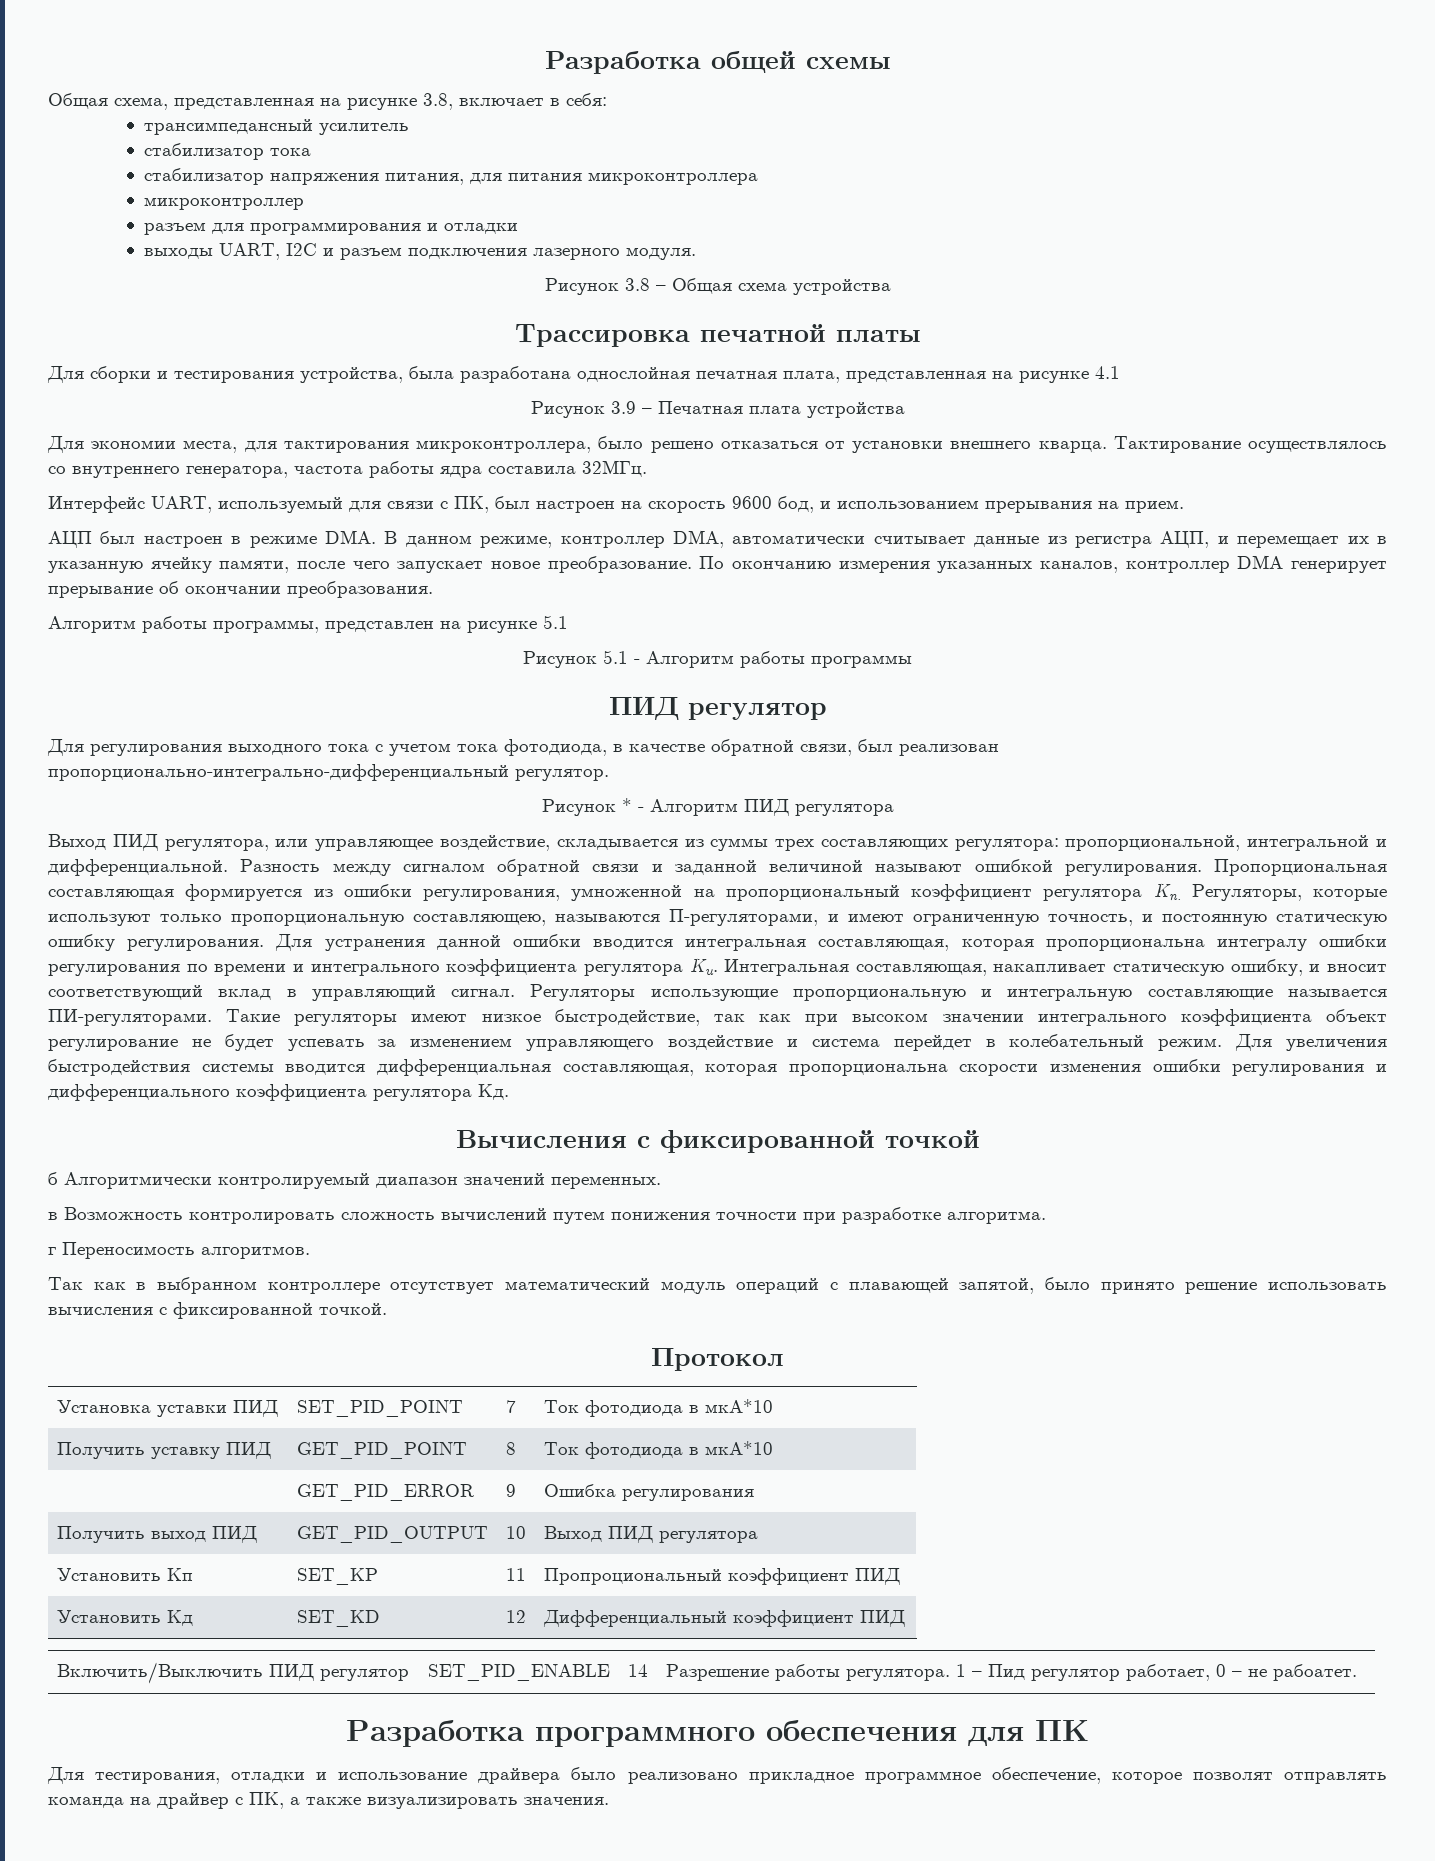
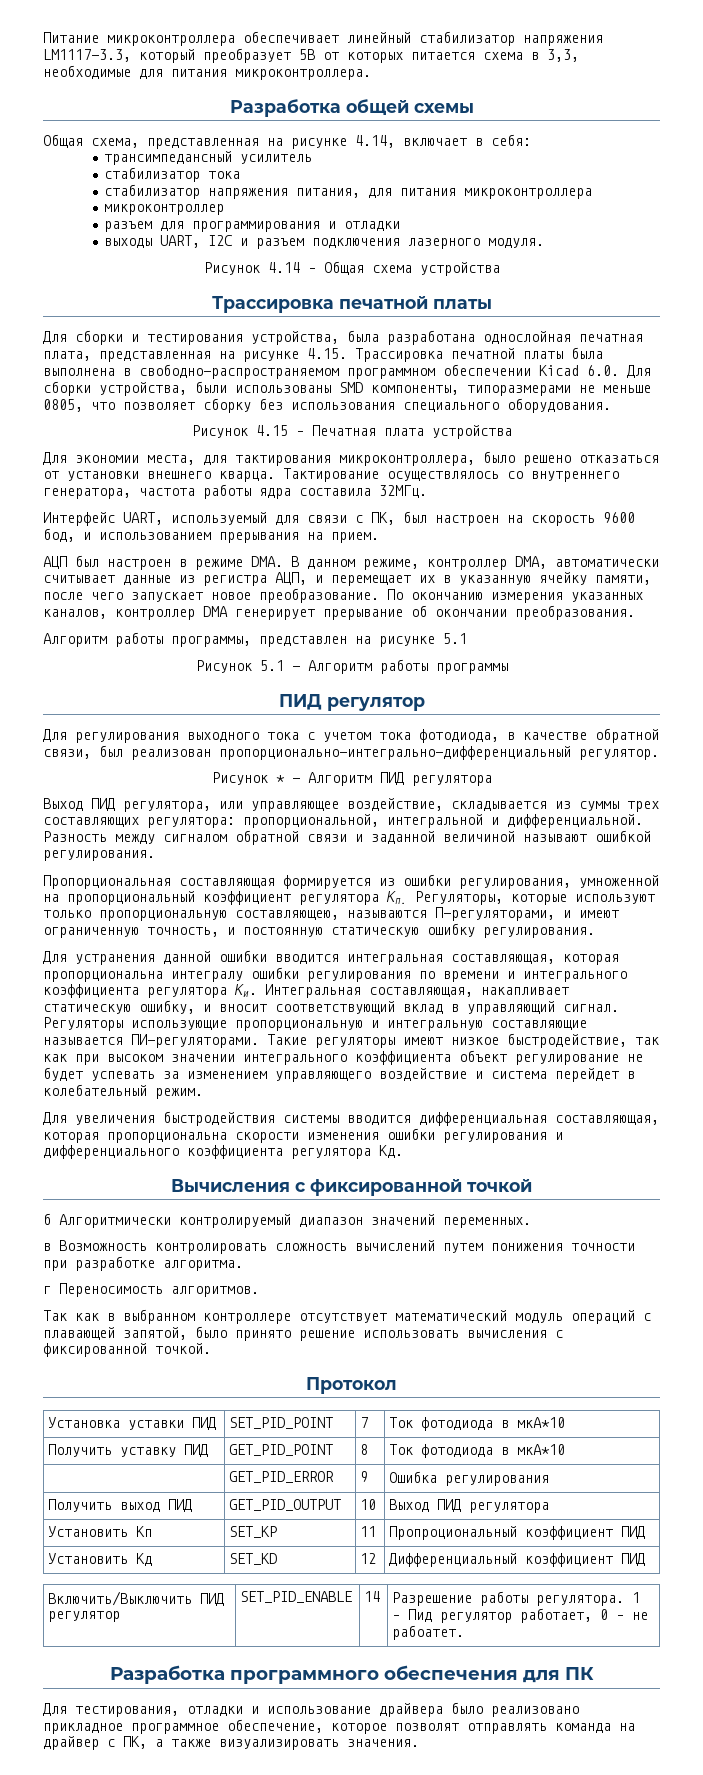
+ Питание микроконтроллера обеспечивает линейный стабилизатор напряжения LM1117-3.3, который преобразует 5В от которых питается схема в 3,3, необходимые для питания микроконтроллера.
- Общая схема, представленная на рисунке 3.8, включает в себя:
+ Общая схема, представленная на рисунке 4.14, включает в себя:
- Рисунок 3.8 – Общая схема устройства
+ Рисунок 4.14 – Общая схема устройства
- Для сборки и тестирования устройства, была разработана однослойная печатная плата, представленная на рисунке 4.1
- Рисунок 3.9 – Печатная плата устройства
+ Для сборки и тестирования устройства, была разработана однослойная печатная плата, представленная на рисунке 4.15. Трассировка печатной платы была выполнена в свободно-распространяемом программном обеспечении Kicad 6.0. Для сборки устройства, были использованы SMD компоненты, типоразмерами не меньше 0805, что позволяет сборку без использования специального оборудования.
+ Рисунок 4.15 – Печатная плата устройства
- Разность между сигналом обратной связи и заданной величиной называют ошибкой регулирования. Пропорциональная составляющая формируется из ошибки регулирования, умноженной на пропорциональный коэффициент регулятора Kп. Регуляторы, которые используют только пропорциональную составляющею, называются П-регуляторами, и имеют ограниченную точность, и постоянную статическую ошибку регулирования. Для устранения данной ошибки вводится интегральная составляющая, которая пропорциональна интегралу ошибки регулирования по времени и интегрального коэффициента регулятора Ки. Интегральная составляющая, накапливает статическую ошибку, и вносит соответствующий вклад в управляющий сигнал.
+ Разность между сигналом обратной связи и заданной величиной называют ошибкой регулирования.
+ Пропорциональная составляющая формируется из ошибки регулирования, умноженной на пропорциональный коэффициент регулятора Kп. Регуляторы, которые используют только пропорциональную составляющею, называются П-регуляторами, и имеют ограниченную точность, и постоянную статическую ошибку регулирования.
+ Для устранения данной ошибки вводится интегральная составляющая, которая пропорциональна интегралу ошибки регулирования по времени и интегрального коэффициента регулятора Ки. Интегральная составляющая, накапливает статическую ошибку, и вносит соответствующий вклад в управляющий сигнал.
- Такие регуляторы имеют низкое быстродействие, так как при высоком значении интегрального коэффициента объект регулирование не будет успевать за изменением управляющего воздействие и система перейдет в колебательный режим. Для увеличения быстродействия системы вводится дифференциальная составляющая, которая пропорциональна скорости изменения ошибки регулирования и дифференциального коэффициента регулятора Kд.
+ Такие регуляторы имеют низкое быстродействие, так как при высоком значении интегрального коэффициента объект регулирование не будет успевать за изменением управляющего воздействие и система перейдет в колебательный режим.
+ Для увеличения быстродействия системы вводится дифференциальная составляющая, которая пропорциональна скорости изменения ошибки регулирования и дифференциального коэффициента регулятора Kд.

